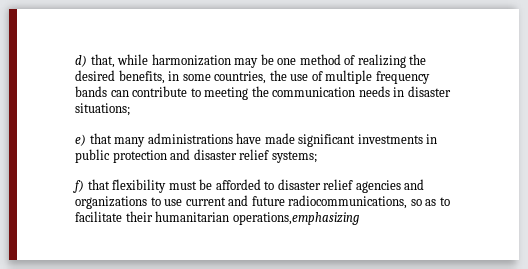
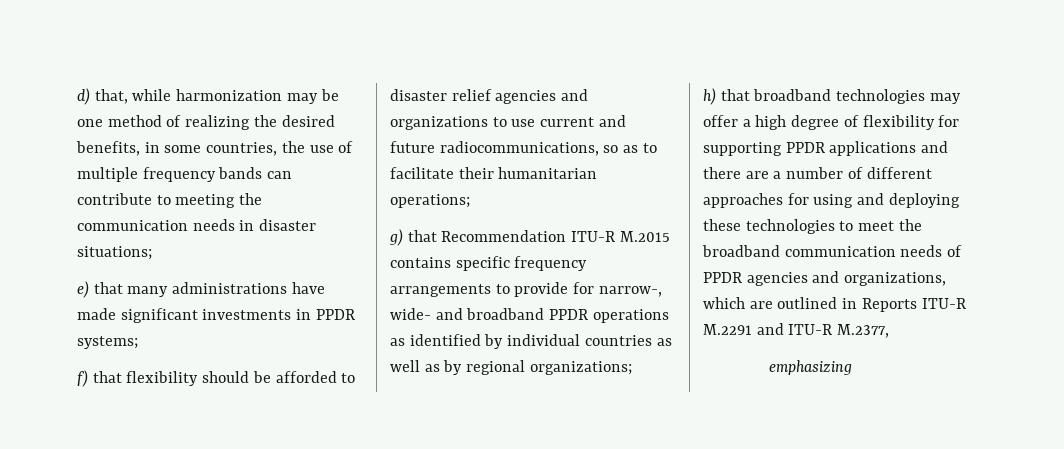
- e) that many administrations have made significant investments in public protection and disaster relief systems;
+ e) that many administrations have made significant investments in PPDR systems;
- f) that flexibility must be afforded to disaster relief agencies and organizations to use current and future radiocommunications, so as to facilitate their humanitarian operations,emphasizing
+ f) that flexibility should be afforded to disaster relief agencies and organizations to use current and future radiocommunications, so as to facilitate their humanitarian operations;
+ g) that Recommendation ITU-R M.2015 contains specific frequency arrangements to provide for narrow-, wide- and broadband PPDR operations as identified by individual countries as well as by regional organizations;
+ h) that broadband technologies may offer a high degree of flexibility for supporting PPDR applications and there are a number of different approaches for using and deploying these technologies to meet the broadband communication needs of PPDR agencies and organizations, which are outlined in Reports ITU-R M.2291 and ITU-R M.2377,
+ emphasizing

